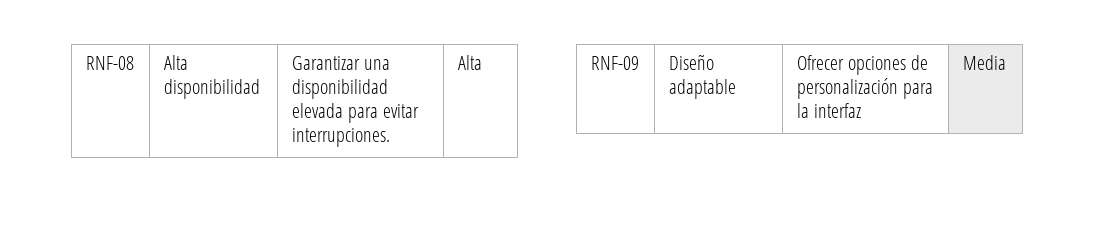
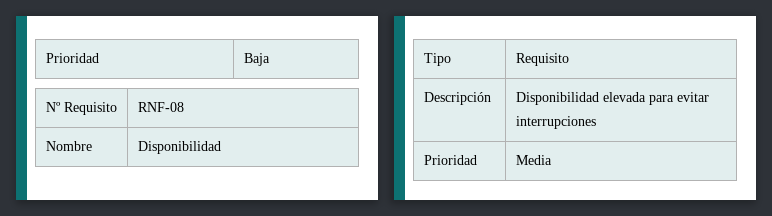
- RNF-08 | Alta disponibilidad | Garantizar una disponibilidad elevada para evitar interrupciones. | Alta
- RNF-09 | Diseño adaptable | Ofrecer opciones de personalización para la interfaz | Media
+ Prioridad | Baja
+ Nº Requisito | RNF-08
+ Nombre | Disponibilidad
+ Tipo | Requisito
+ Descripción | Disponibilidad elevada para evitar interrupciones
+ Prioridad | Media

